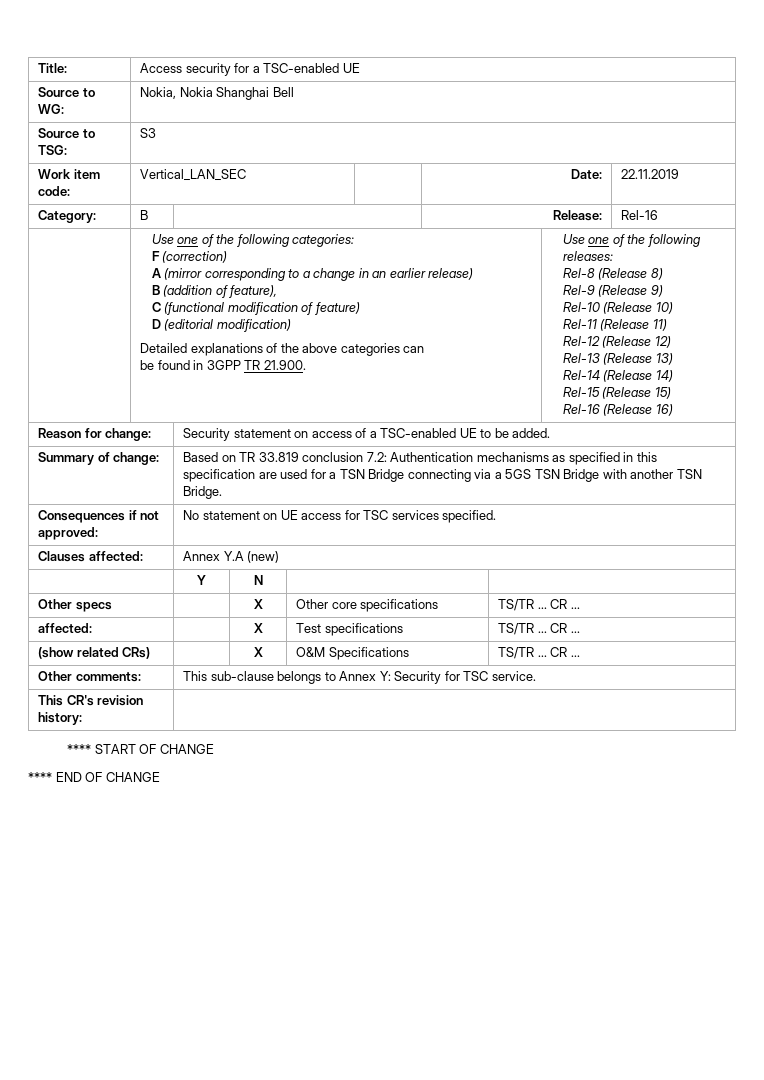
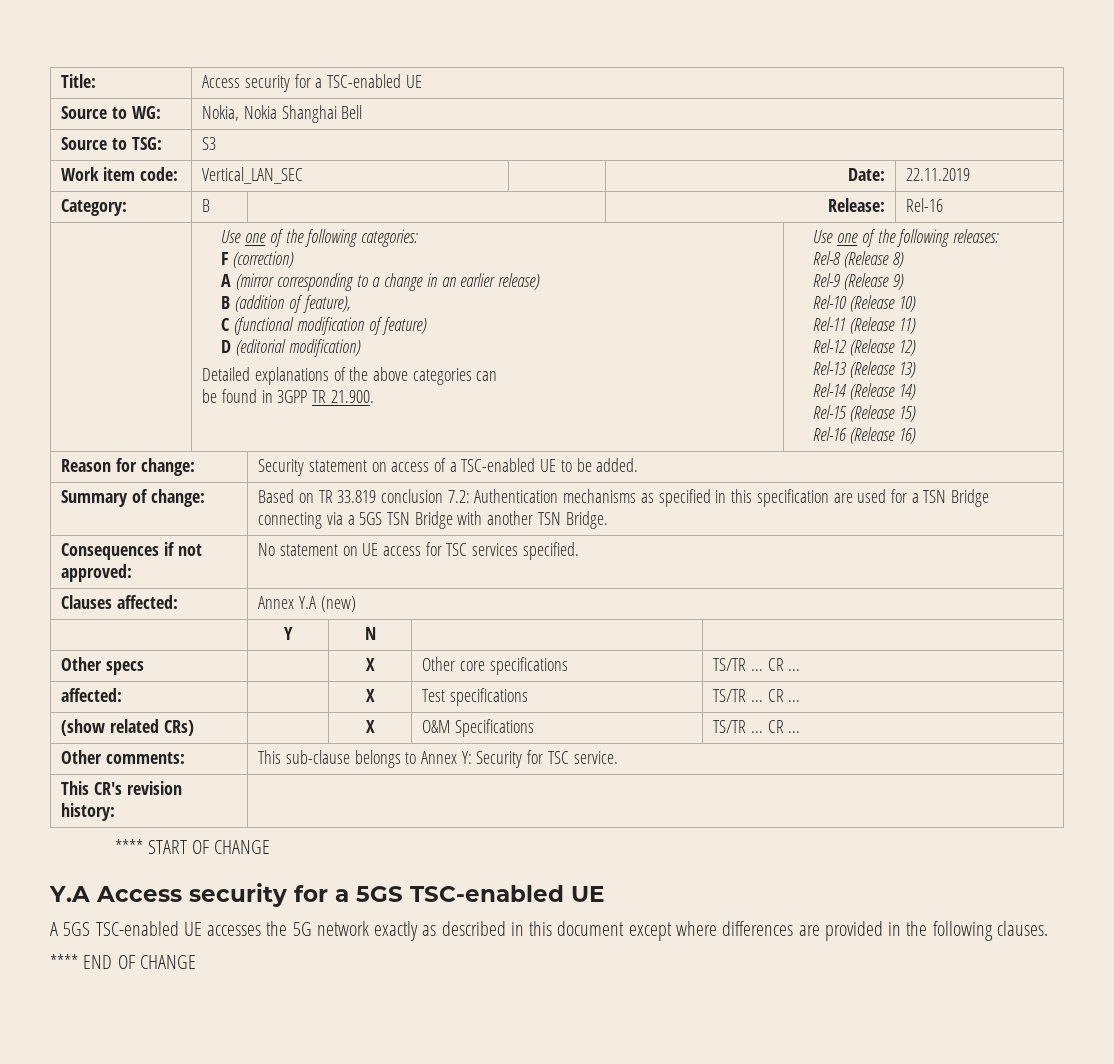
+ Y.A Access security for a 5GS TSC-enabled UE
+ A 5GS TSC-enabled UE accesses the 5G network exactly as described in this document except where differences are provided in the following clauses.

